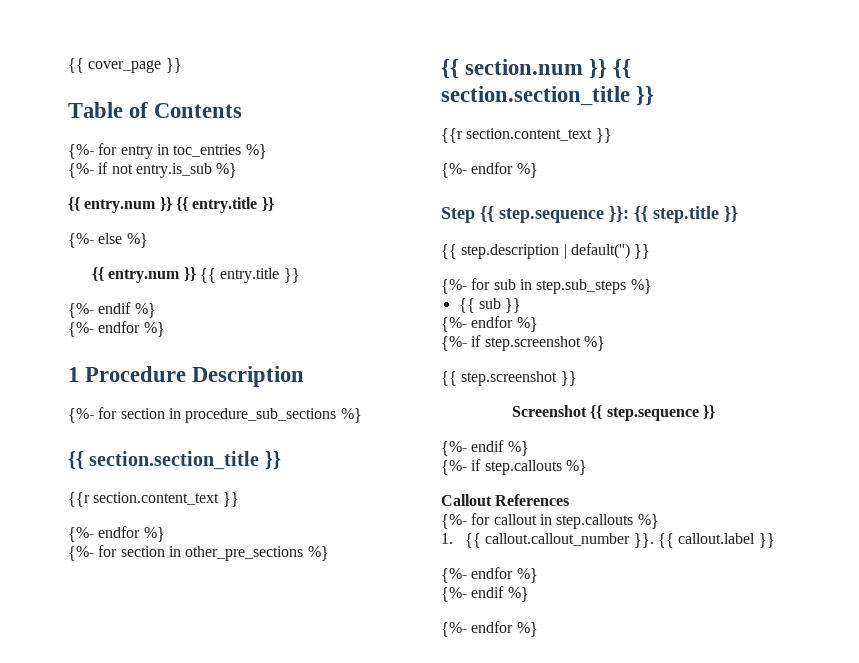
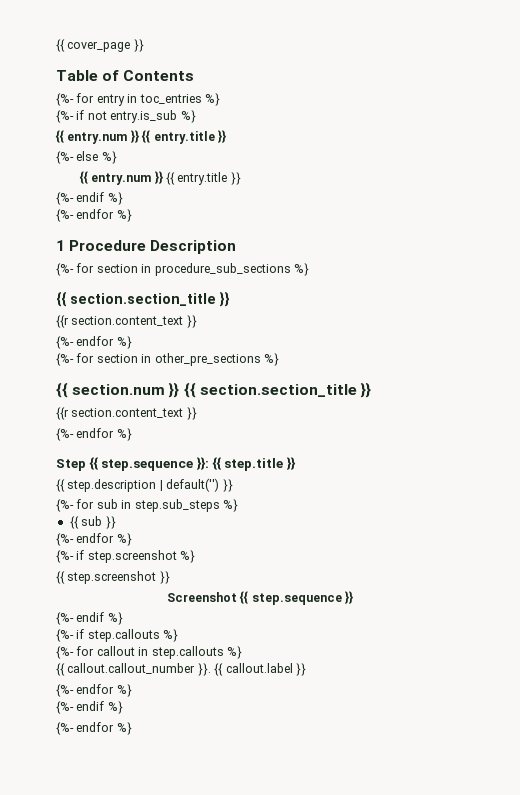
- Callout References
- 1. {{ callout.callout_number }}.
+ {{ callout.callout_number }}.

